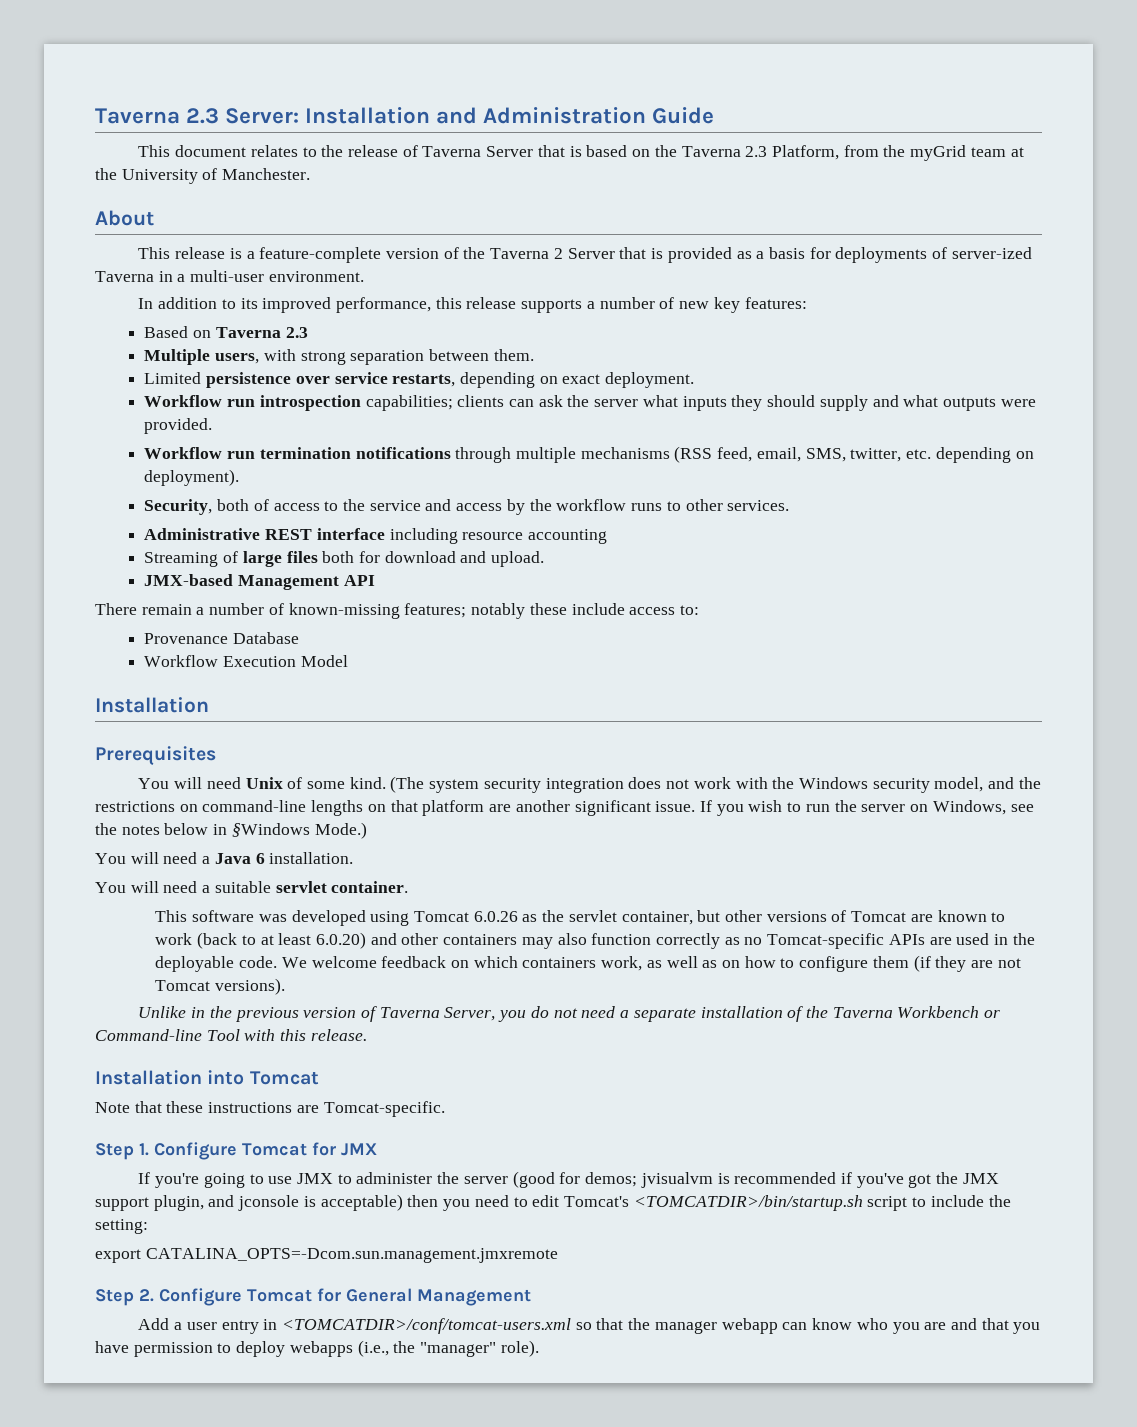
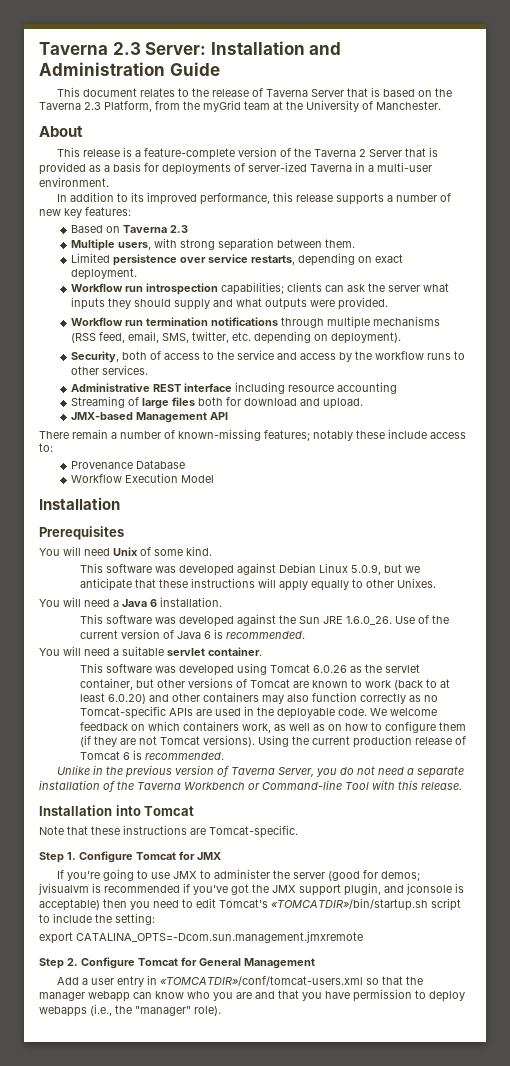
- You will need Unix of some kind. (The system security integration does not work with the Windows security model, and the restrictions on command-line lengths on that platform are another significant issue. If you wish to run the server on Windows, see the notes below in §Windows Mode.)
+ You will need Unix of some kind.
+ This software was developed against Debian Linux 5.0.9, but we anticipate that these instructions will apply equally to other Unixes.
+ This software was developed against the Sun JRE 1.6.0_26. Use of the current version of Java 6 is recommended.
+ Using the current production release of Tomcat 6 is recommended.
- If you're going to use JMX to administer the server (good for demos; jvisualvm is recommended if you've got the JMX support plugin, and jconsole is acceptable) then you need to edit Tomcat's <TOMCATDIR>/bin/startup.sh script to include the setting:
+ If you're going to use JMX to administer the server (good for demos; jvisualvm is recommended if you've got the JMX support plugin, and jconsole is acceptable) then you need to edit Tomcat's «TOMCATDIR»/bin/startup.sh script to include the setting:
- Add a user entry in <TOMCATDIR>/conf/tomcat-users.xml so that the manager webapp can know who you are and that you have permission to deploy webapps (i.e., the "manager" role).
+ Add a user entry in «TOMCATDIR»/conf/tomcat-users.xml so that the manager webapp can know who you are and that you have permission to deploy webapps (i.e., the "manager" role).

